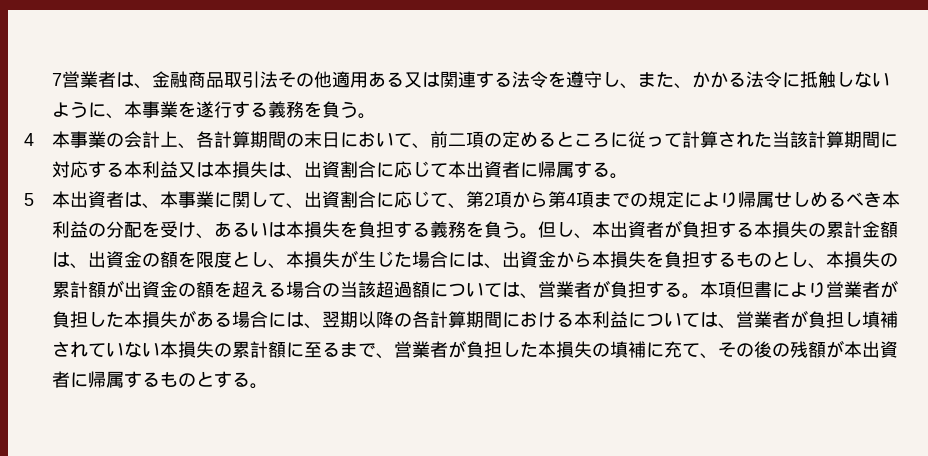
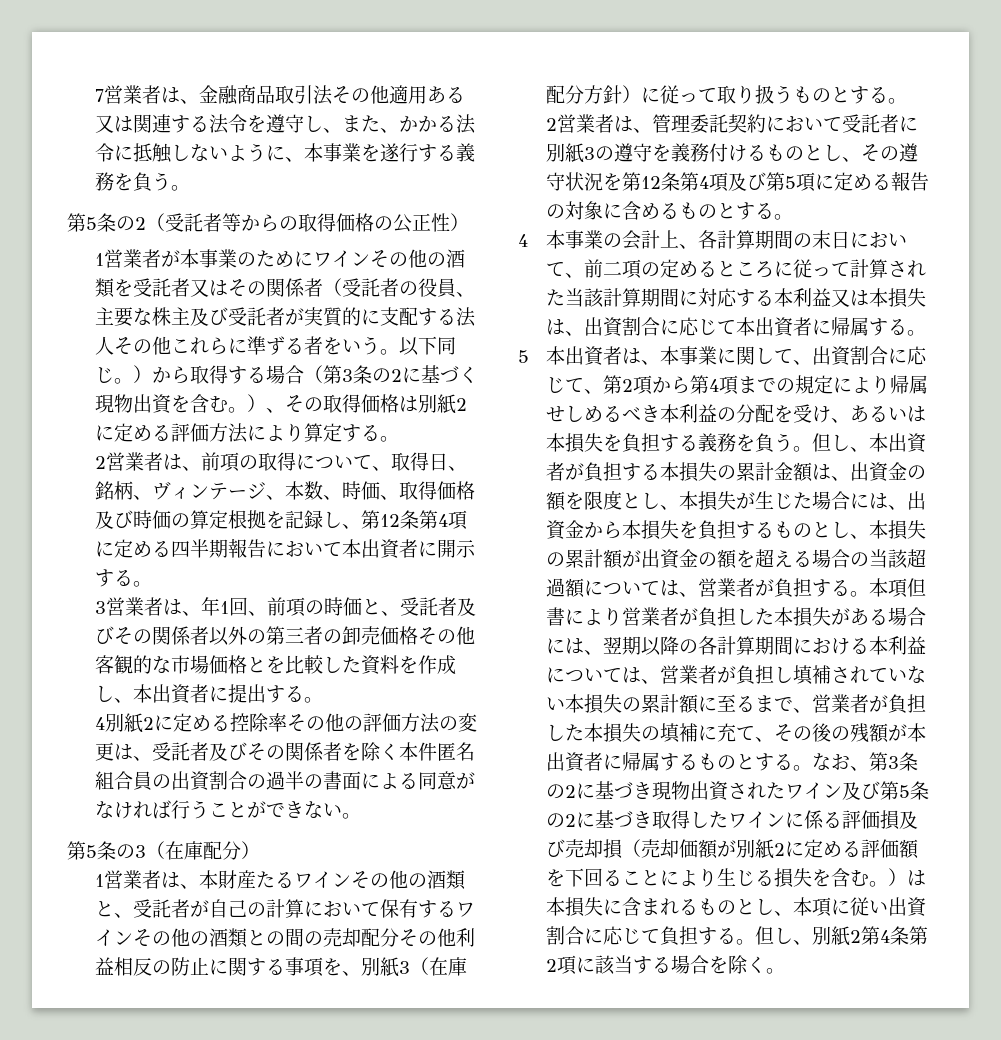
+ 第5条の2（受託者等からの取得価格の公正性）
+ 1営業者が本事業のためにワインその他の酒類を受託者又はその関係者（受託者の役員、主要な株主及び受託者が実質的に支配する法人その他これらに準ずる者をいう。以下同じ。）から取得する場合（第3条の2に基づく現物出資を含む。）、その取得価格は別紙2に定める評価方法により算定する。
+ 2営業者は、前項の取得について、取得日、銘柄、ヴィンテージ、本数、時価、取得価格及び時価の算定根拠を記録し、第12条第4項に定める四半期報告において本出資者に開示する。
+ 3営業者は、年1回、前項の時価と、受託者及びその関係者以外の第三者の卸売価格その他客観的な市場価格とを比較した資料を作成し、本出資者に提出する。
+ 4別紙2に定める控除率その他の評価方法の変更は、受託者及びその関係者を除く本件匿名組合員の出資割合の過半の書面による同意がなければ行うことができない。
+ 第5条の3（在庫配分）
+ 1営業者は、本財産たるワインその他の酒類と、受託者が自己の計算において保有するワインその他の酒類との間の売却配分その他利益相反の防止に関する事項を、別紙3（在庫配分方針）に従って取り扱うものとする。
+ 2営業者は、管理委託契約において受託者に別紙3の遵守を義務付けるものとし、その遵守状況を第12条第4項及び第5項に定める報告の対象に含めるものとする。
+ なお、第3条の2に基づき現物出資されたワイン及び第5条の2に基づき取得したワインに係る評価損及び売却損（売却価額が別紙2に定める評価額を下回ることにより生じる損失を含む。）は本損失に含まれるものとし、本項に従い出資割合に応じて負担する。但し、別紙2第4条第2項に該当する場合を除く。

